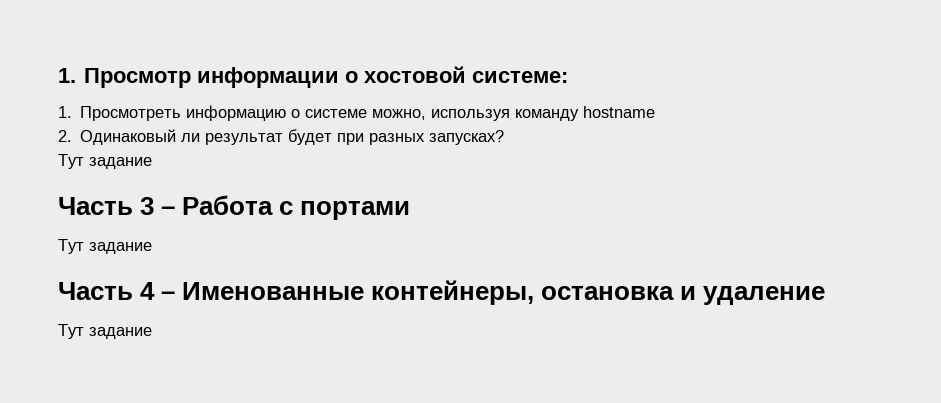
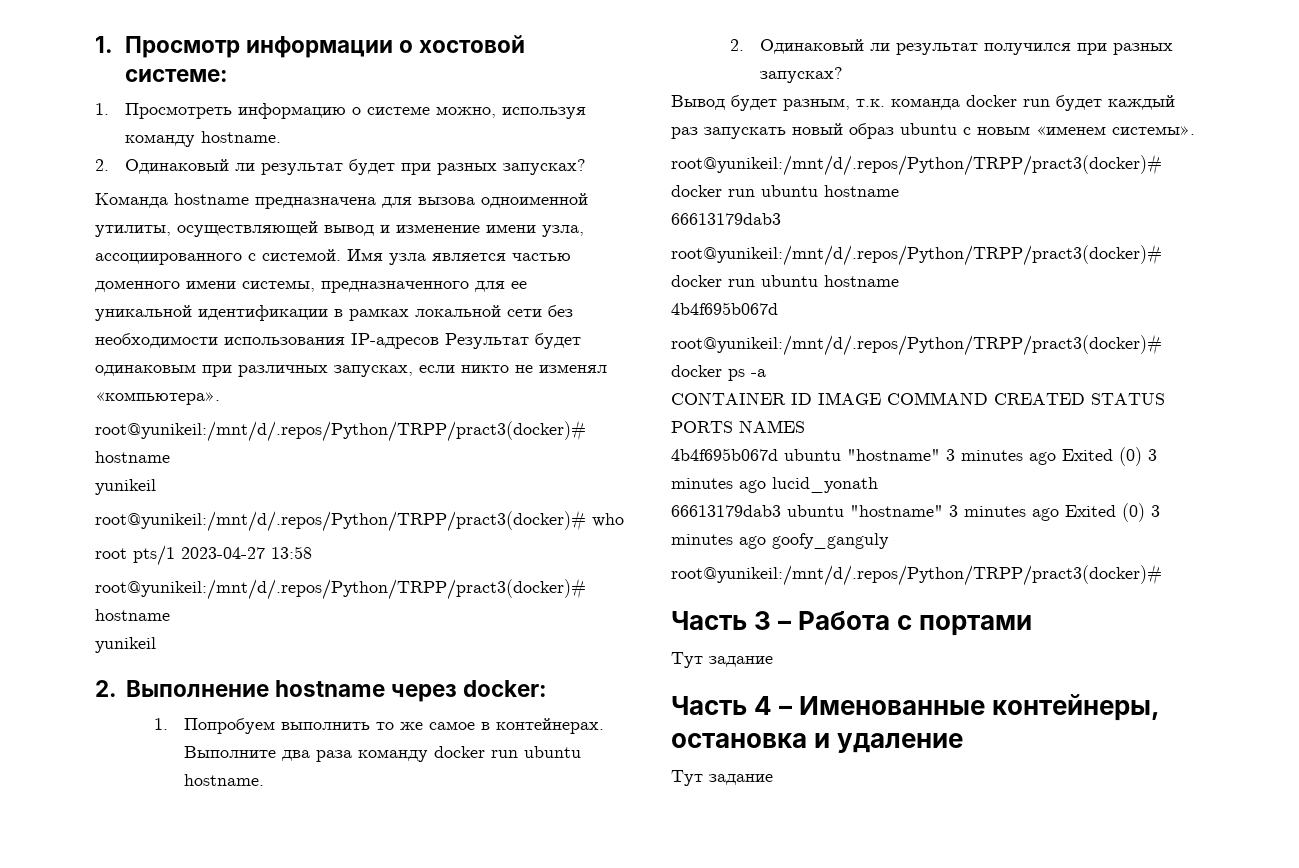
- 1. Просмотреть информацию о системе можно, используя команду hostname
+ 1. Просмотреть информацию о системе можно, используя команду hostname.
  2. Одинаковый ли результат будет при разных запусках?
- Тут задание
+ Команда hostname предназначена для вызова одноименной утилиты, осуществляющей вывод и изменение имени узла, ассоциированного с системой. Имя узла является частью доменного имени системы, предназначенного для ее уникальной идентификации в рамках локальной сети без необходимости использования IP-адресов Результат будет одинаковым при различных запусках, если никто не изменял «компьютера».
+ root@yunikeil:/mnt/d/.repos/Python/TRPP/pract3(docker)# hostname
+ yunikeil
+ root@yunikeil:/mnt/d/.repos/Python/TRPP/pract3(docker)# who
+ root pts/1 2023-04-27 13:58
+ root@yunikeil:/mnt/d/.repos/Python/TRPP/pract3(docker)# hostname
+ yunikeil
+ 2. Выполнение hostname через docker:
+ 1. Попробуем выполнить то же самое в контейнерах. Выполните два раза команду docker run ubuntu hostname.
+ 2. Одинаковый ли результат получился при разных запусках?
+ Вывод будет разным, т.к. команда docker run будет каждый раз запускать новый образ ubuntu с новым «именем системы».
+ root@yunikeil:/mnt/d/.repos/Python/TRPP/pract3(docker)# docker run ubuntu hostname
+ 66613179dab3
+ root@yunikeil:/mnt/d/.repos/Python/TRPP/pract3(docker)# docker run ubuntu hostname
+ 4b4f695b067d
+ root@yunikeil:/mnt/d/.repos/Python/TRPP/pract3(docker)# docker ps -a
+ CONTAINER ID IMAGE COMMAND CREATED STATUS PORTS NAMES
+ 4b4f695b067d ubuntu "hostname" 3 minutes ago Exited (0) 3 minutes ago lucid_yonath
+ 66613179dab3 ubuntu "hostname" 3 minutes ago Exited (0) 3 minutes ago goofy_ganguly
+ root@yunikeil:/mnt/d/.repos/Python/TRPP/pract3(docker)#

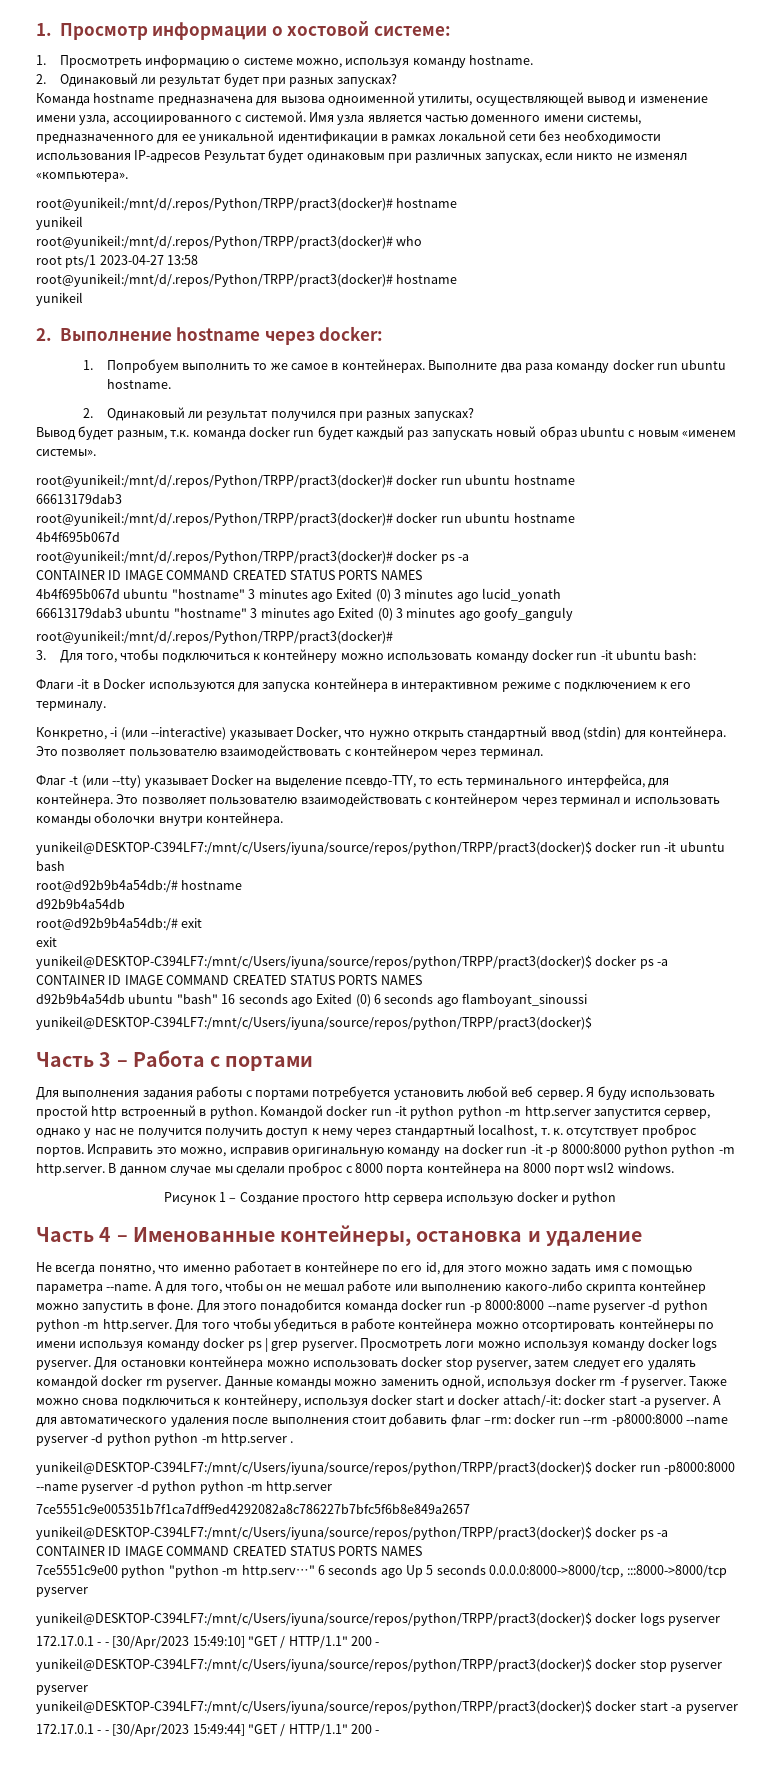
+ 3. Для того, чтобы подключиться к контейнеру можно использовать команду docker run -it ubuntu bash:
+ Флаги -it в Docker используются для запуска контейнера в интерактивном режиме с подключением к его терминалу.
+ Конкретно, -i (или --interactive) указывает Docker, что нужно открыть стандартный ввод (stdin) для контейнера. Это позволяет пользователю взаимодействовать с контейнером через терминал.
+ Флаг -t (или --tty) указывает Docker на выделение псевдо-TTY, то есть терминального интерфейса, для контейнера. Это позволяет пользователю взаимодействовать с контейнером через терминал и использовать команды оболочки внутри контейнера.
+ yunikeil@DESKTOP-C394LF7:/mnt/c/Users/iyuna/source/repos/python/TRPP/pract3(docker)$ docker run -it ubuntu bash
+ root@d92b9b4a54db:/# hostname
+ d92b9b4a54db
+ root@d92b9b4a54db:/# exit
+ exit
+ yunikeil@DESKTOP-C394LF7:/mnt/c/Users/iyuna/source/repos/python/TRPP/pract3(docker)$ docker ps -a
+ CONTAINER ID IMAGE COMMAND CREATED STATUS PORTS NAMES
+ d92b9b4a54db ubuntu "bash" 16 seconds ago Exited (0) 6 seconds ago flamboyant_sinoussi
+ yunikeil@DESKTOP-C394LF7:/mnt/c/Users/iyuna/source/repos/python/TRPP/pract3(docker)$
  Часть 3 – Работа с портами
- Тут задание
+ Для выполнения задания работы с портами потребуется установить любой веб сервер. Я буду использовать простой http встроенный в python. Командой docker run -it python python -m http.server запустится сервер, однако у нас не получится получить доступ к нему через стандартный localhost, т. к. отсутствует проброс портов. Исправить это можно, исправив оригинальную команду на docker run -it -p 8000:8000 python python -m http.server. В данном случае мы сделали проброс с 8000 порта контейнера на 8000 порт wsl2 windows.
+ Рисунок 1 – Создание простого http сервера использую docker и python
  Часть 4 – Именованные контейнеры, остановка и удаление
- Тут задание
+ Не всегда понятно, что именно работает в контейнере по его id, для этого можно задать имя с помощью параметра --name. А для того, чтобы он не мешал работе или выполнению какого-либо скрипта контейнер можно запустить в фоне. Для этого понадобится команда docker run -p 8000:8000 --name pyserver -d python python -m http.server. Для того чтобы убедиться в работе контейнера можно отсортировать контейнеры по имени используя команду docker ps | grep pyserver. Просмотреть логи можно используя команду docker logs pyserver. Для остановки контейнера можно использовать docker stop pyserver, затем следует его удалять командой docker rm pyserver. Данные команды можно заменить одной, используя docker rm -f pyserver. Также можно снова подключиться к контейнеру, используя docker start и docker attach/-it: docker start -a pyserver. А для автоматического удаления после выполнения стоит добавить флаг –rm: docker run --rm -p8000:8000 --name pyserver -d python python -m http.server .
+ yunikeil@DESKTOP-C394LF7:/mnt/c/Users/iyuna/source/repos/python/TRPP/pract3(docker)$ docker run -p8000:8000 --name pyserver -d python python -m http.server
+ 7ce5551c9e005351b7f1ca7dff9ed4292082a8c786227b7bfc5f6b8e849a2657
+ yunikeil@DESKTOP-C394LF7:/mnt/c/Users/iyuna/source/repos/python/TRPP/pract3(docker)$ docker ps -a
+ CONTAINER ID IMAGE COMMAND CREATED STATUS PORTS NAMES
+ 7ce5551c9e00 python "python -m http.serv…" 6 seconds ago Up 5 seconds 0.0.0.0:8000->8000/tcp, :::8000->8000/tcp pyserver
+ yunikeil@DESKTOP-C394LF7:/mnt/c/Users/iyuna/source/repos/python/TRPP/pract3(docker)$ docker logs pyserver
+ 172.17.0.1 - - [30/Apr/2023 15:49:10] "GET / HTTP/1.1" 200 -
+ yunikeil@DESKTOP-C394LF7:/mnt/c/Users/iyuna/source/repos/python/TRPP/pract3(docker)$ docker stop pyserver
+ pyserver
+ yunikeil@DESKTOP-C394LF7:/mnt/c/Users/iyuna/source/repos/python/TRPP/pract3(docker)$ docker start -a pyserver
+ 172.17.0.1 - - [30/Apr/2023 15:49:44] "GET / HTTP/1.1" 200 -

